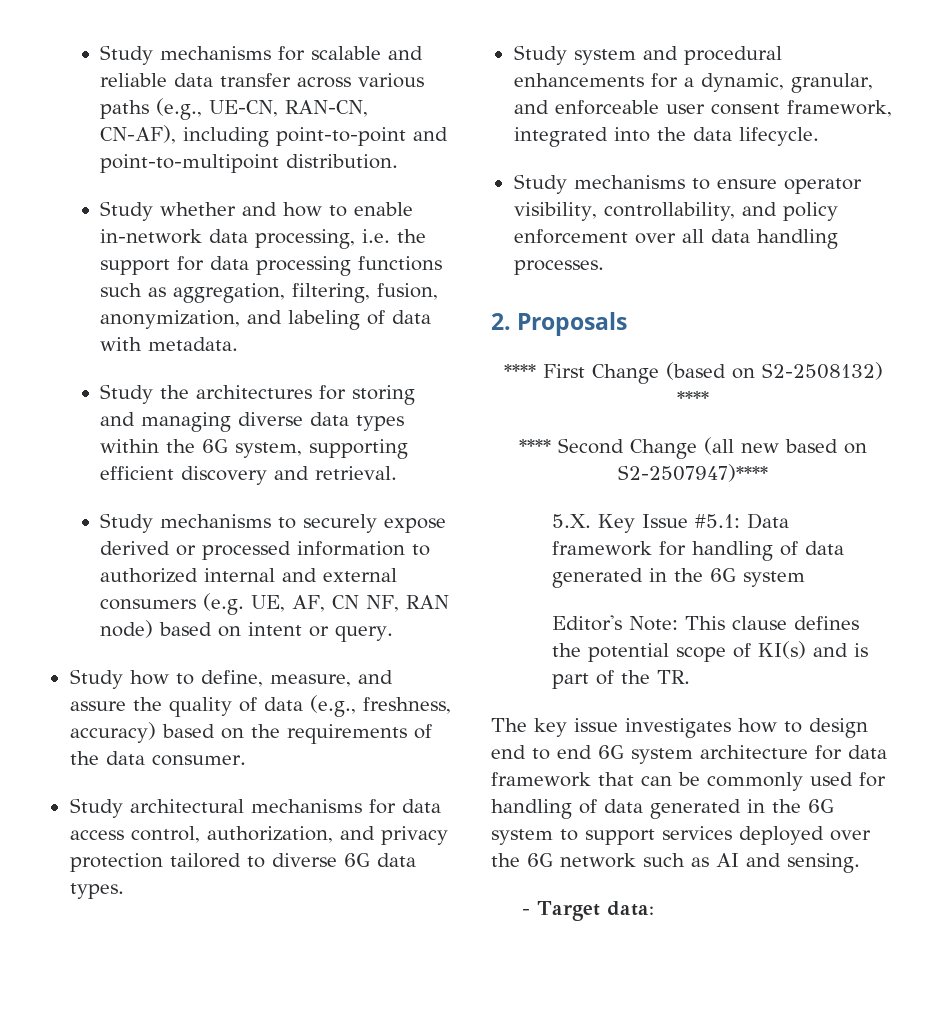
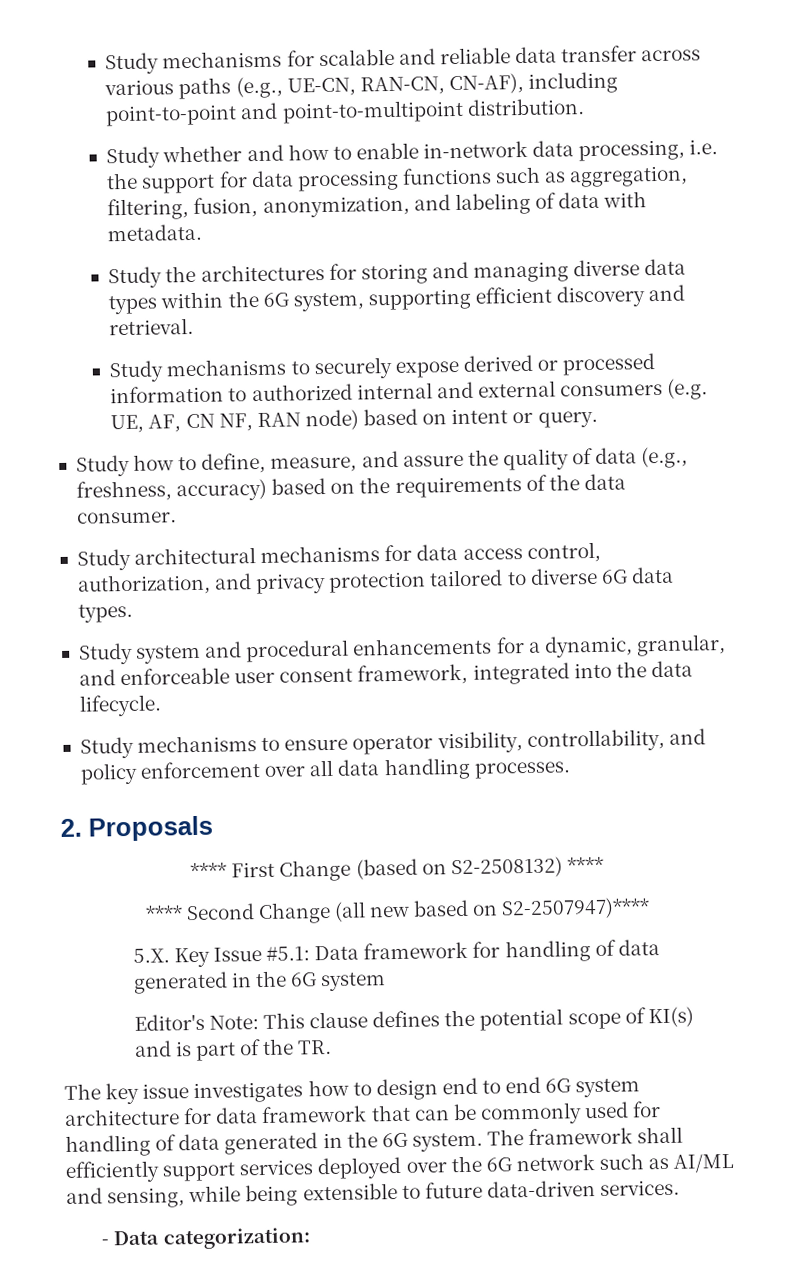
- The key issue investigates how to design end to end 6G system architecture for data framework that can be commonly used for handling of data generated in the 6G system to support services deployed over the 6G network such as AI and sensing.
+ The key issue investigates how to design end to end 6G system architecture for data framework that can be commonly used for handling of data generated in the 6G system. The framework shall efficiently support services deployed over the 6G network such as AI/ML and sensing, while being extensible to future data-driven services.
- - Target data:
+ - Data categorization:

